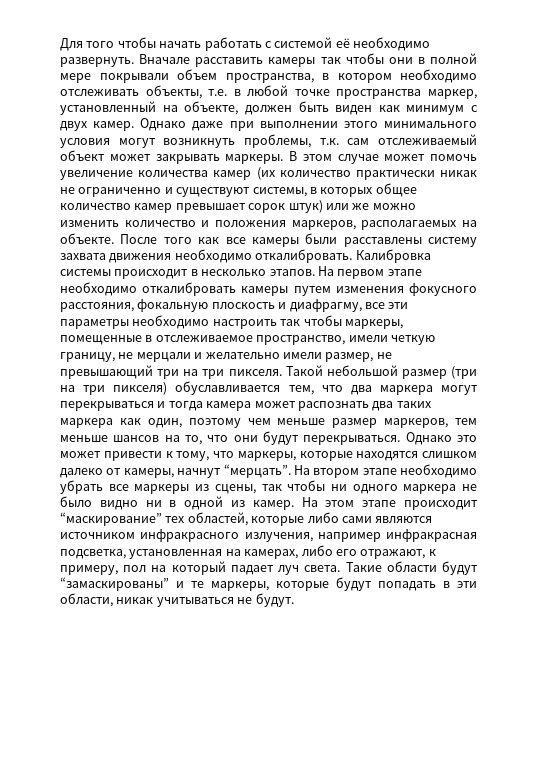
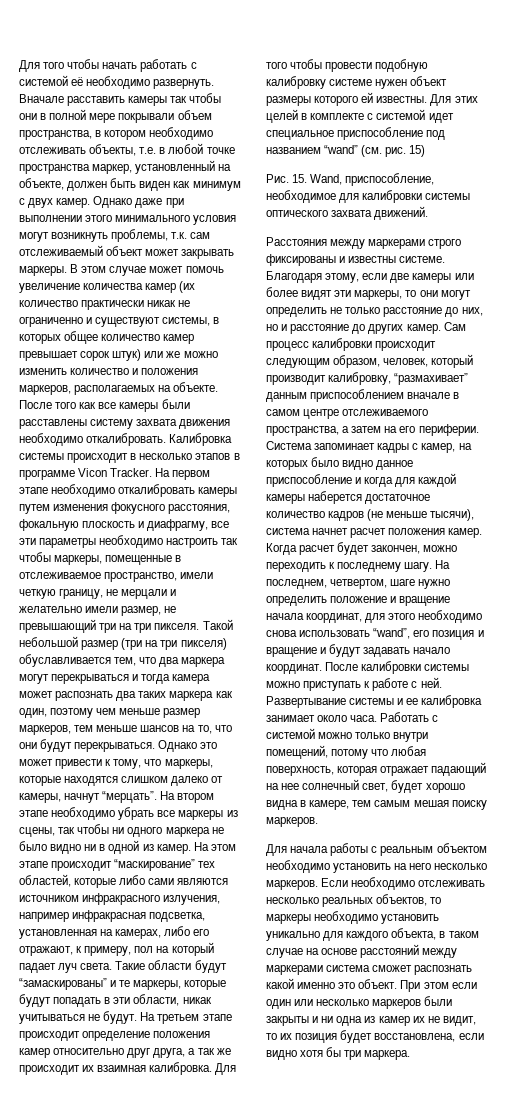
- Калибровка системы происходит в несколько этапов.
+ Калибровка системы происходит в несколько этапов в программе Vicon Tracker.
+ На третьем этапе происходит определение положения камер относительно друг друга, а так же происходит их взаимная калибровка. Для того чтобы провести подобную калибровку системе нужен объект размеры которого ей известны. Для этих целей в комплекте с системой идет специальное приспособление под названием “wand” (см. рис. 15)
+ Рис. 15. Wand, приспособление, необходимое для калибровки системы оптического захвата движений.
+ Расстояния между маркерами строго фиксированы и известны системе. Благодаря этому, если две камеры или более видят эти маркеры, то они могут определить не только расстояние до них, но и расстояние до других камер. Сам процесс калибровки происходит следующим образом, человек, который производит калибровку, “размахивает” данным приспособлением вначале в самом центре отслеживаемого пространства, а затем на его периферии. Система запоминает кадры с камер, на которых было видно данное приспособление и когда для каждой камеры наберется достаточное количество кадров (не меньше тысячи), система начнет расчет положения камер. Когда расчет будет закончен, можно переходить к последнему шагу. На последнем, четвертом, шаге нужно определить положение и вращение начала координат, для этого необходимо снова использовать “wand”, его позиция и вращение и будут задавать начало координат. После калибровки системы можно приступать к работе с ней. Развертывание системы и ее калибровка занимает около часа. Работать с системой можно только внутри помещений, потому что любая поверхность, которая отражает падающий на нее солнечный свет, будет хорошо видна в камере, тем самым мешая поиску маркеров.
+ Для начала работы с реальным объектом необходимо установить на него несколько маркеров. Если необходимо отслеживать несколько реальных объектов, то маркеры необходимо установить уникально для каждого объекта, в таком случае на основе расстояний между маркерами система сможет распознать какой именно это объект. При этом если один или несколько маркеров были закрыты и ни одна из камер их не видит, то их позиция будет восстановлена, если видно хотя бы три маркера.

